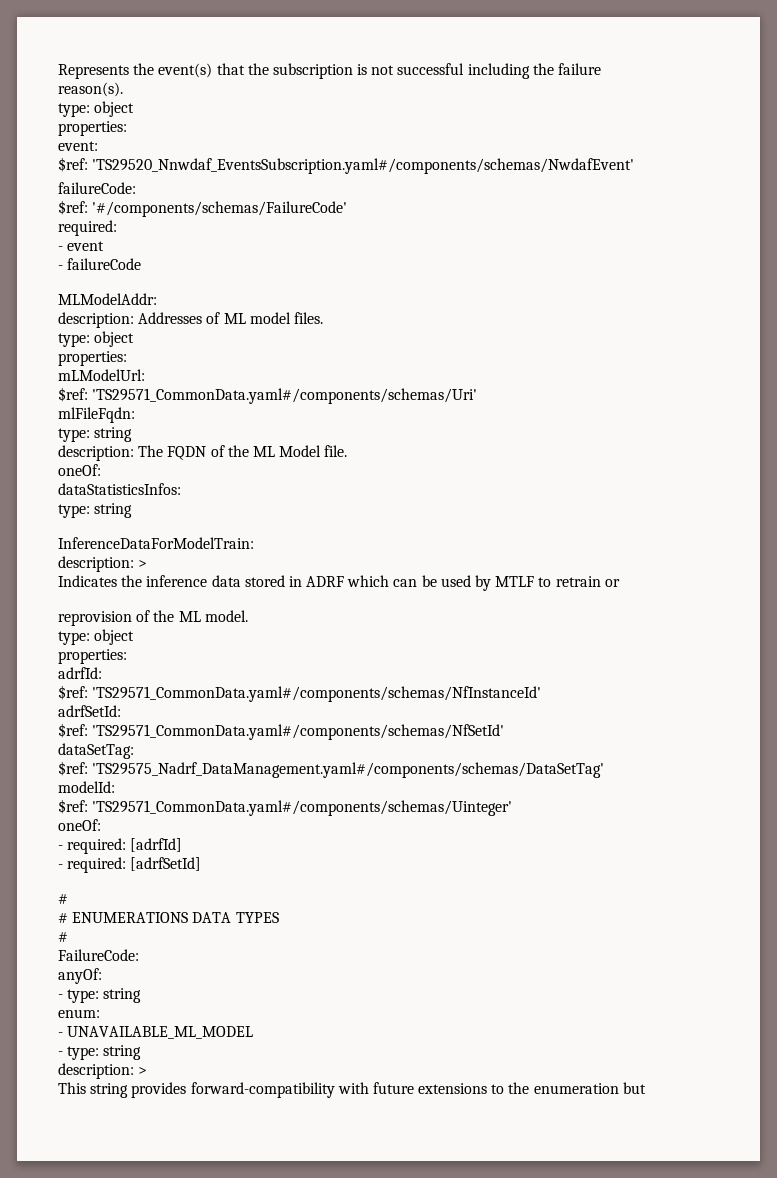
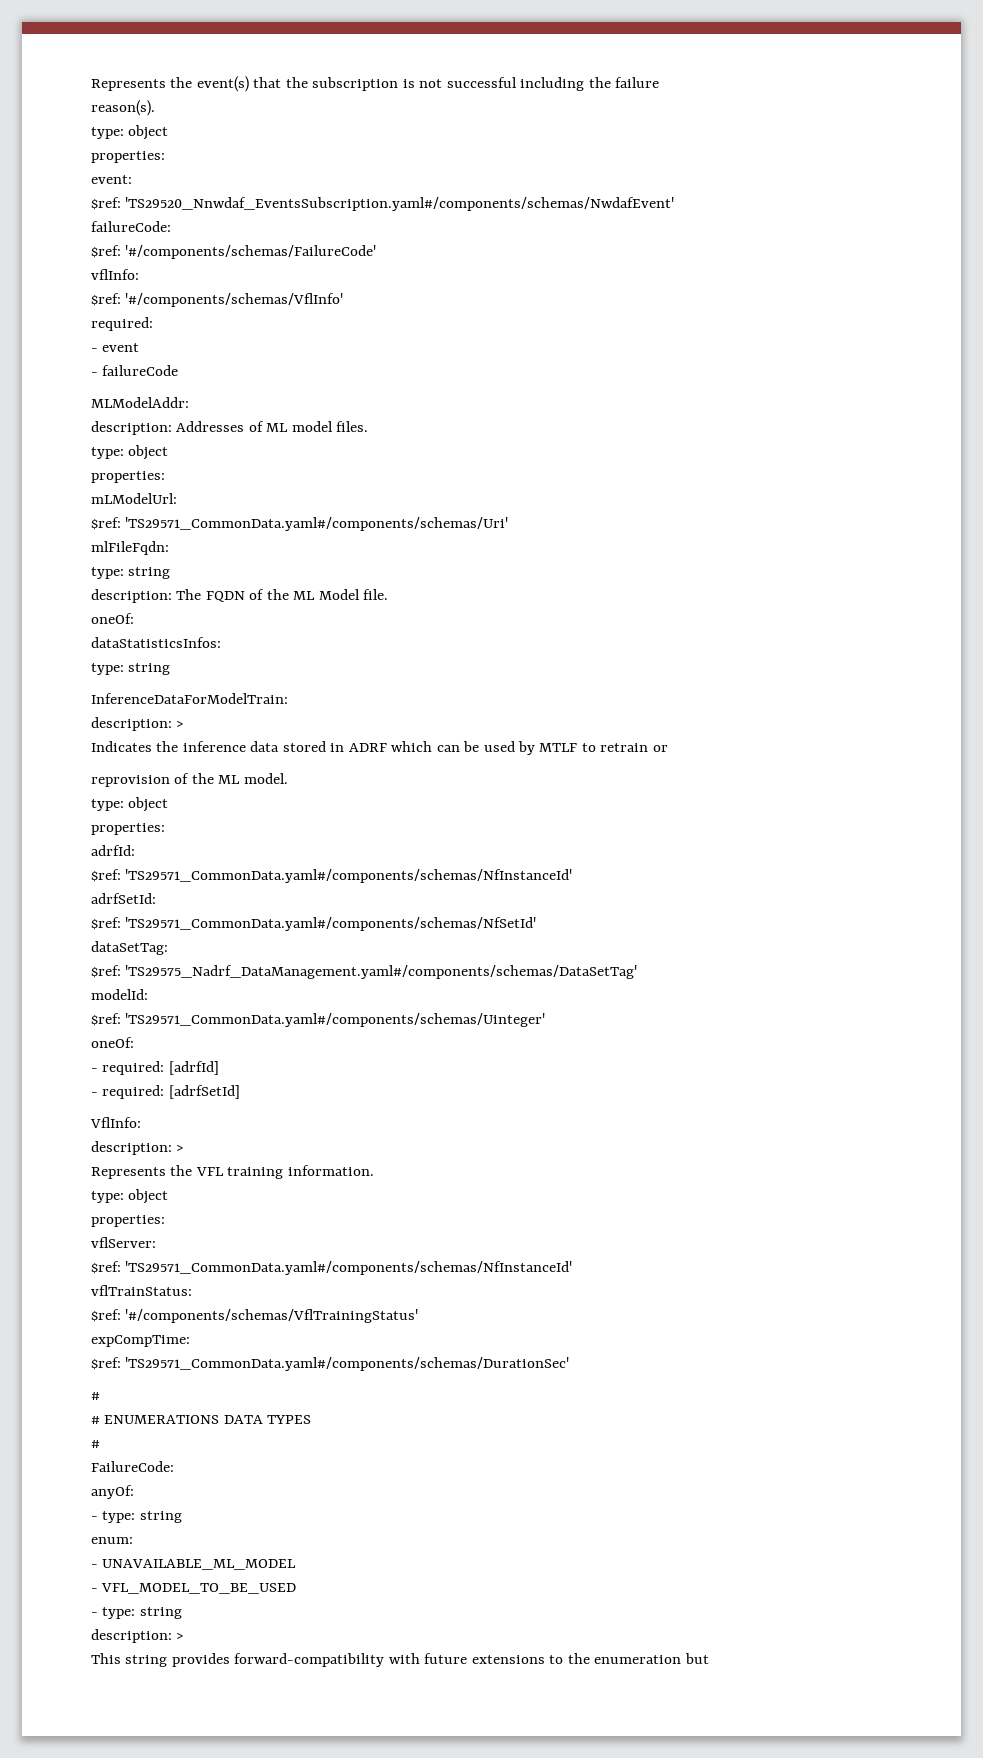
+ vflInfo:
+ $ref: '#/components/schemas/VflInfo'
+ VflInfo:
+ description: >
+ Represents the VFL training information.
+ type: object
+ properties:
+ vflServer:
+ $ref: 'TS29571_CommonData.yaml#/components/schemas/NfInstanceId'
+ vflTrainStatus:
+ $ref: '#/components/schemas/VflTrainingStatus'
+ expCompTime:
+ $ref: 'TS29571_CommonData.yaml#/components/schemas/DurationSec'
+ - VFL_MODEL_TO_BE_USED

